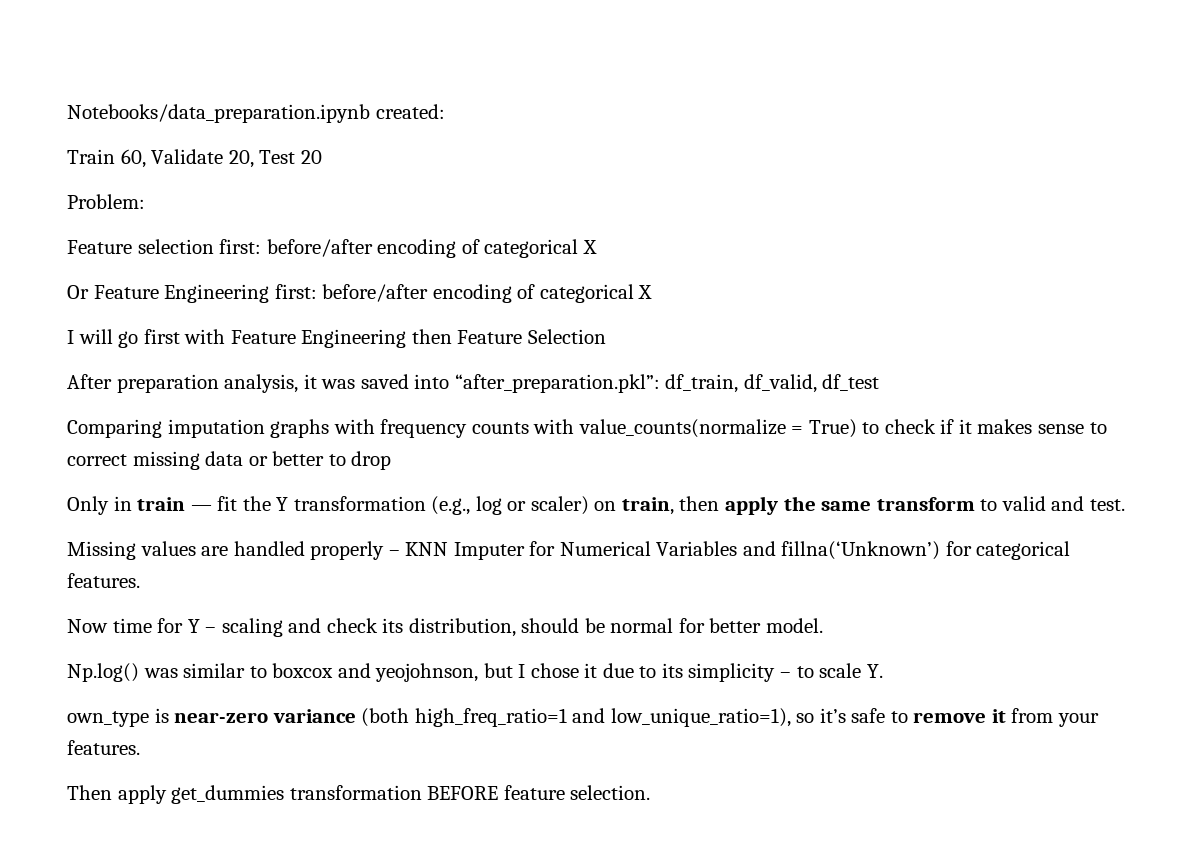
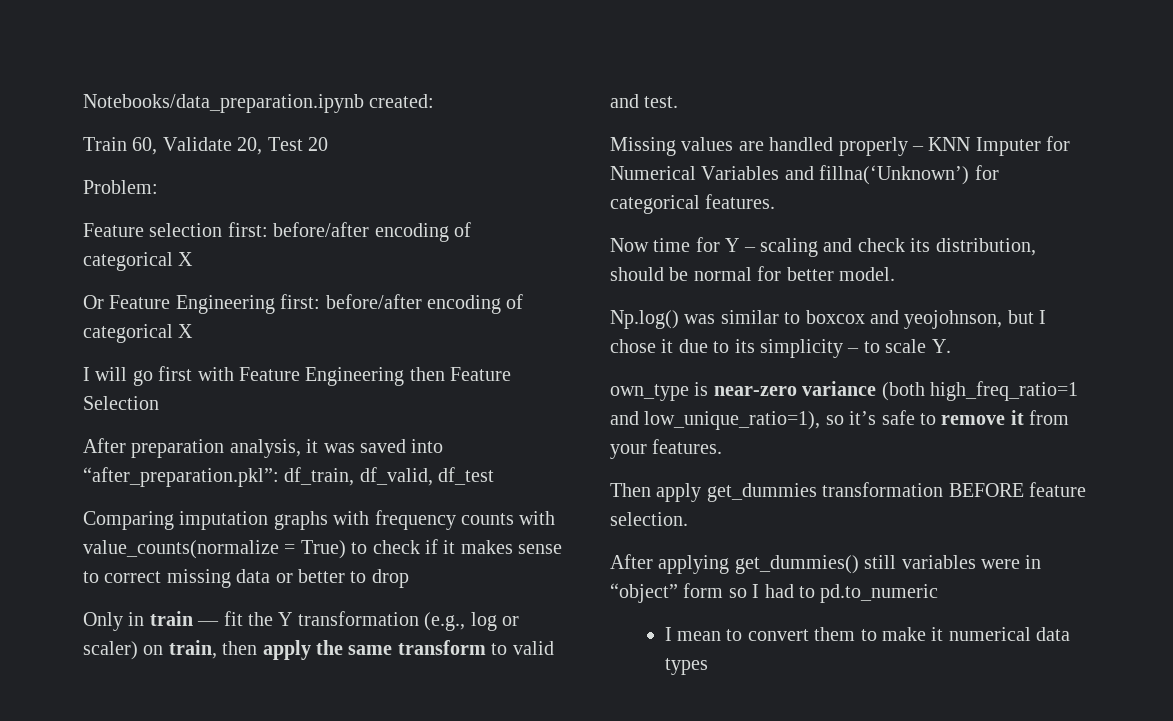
+ After applying get_dummies() still variables were in “object” form so I had to pd.to_numeric
+ I mean to convert them to make it numerical data types

